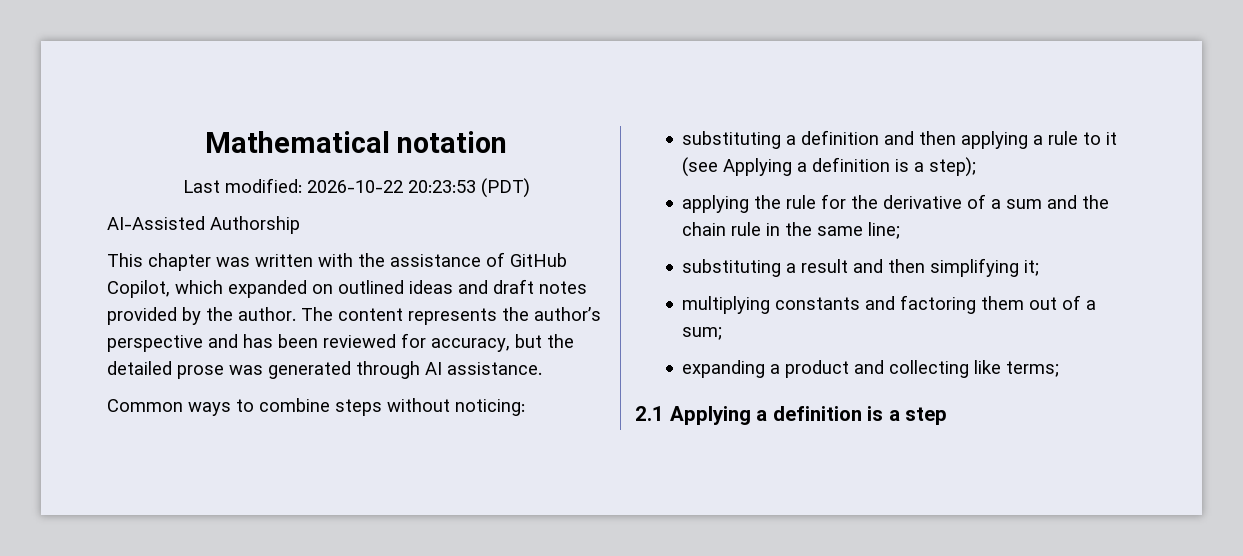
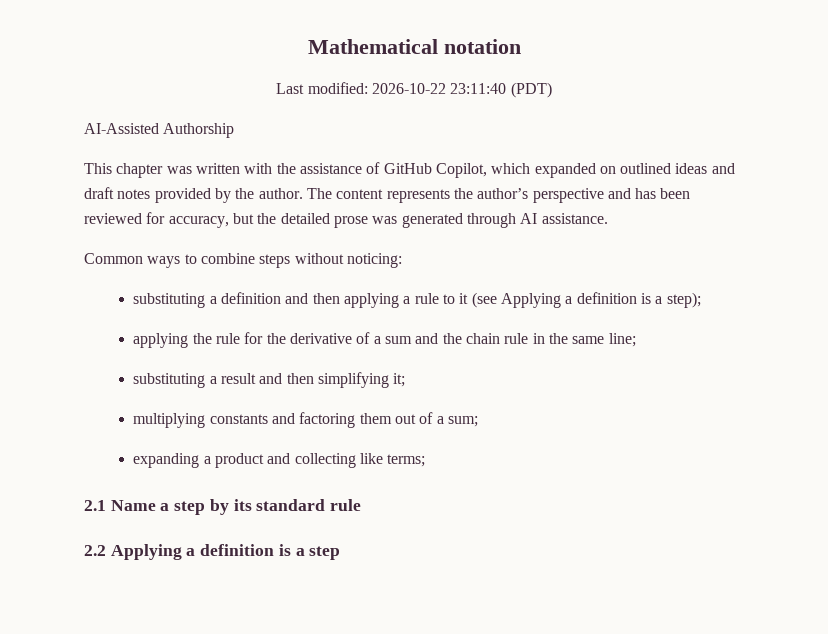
- Last modified: 2026-10-22 20:23:53 (PDT)
+ Last modified: 2026-10-22 23:11:40 (PDT)
- 2.1 Applying a definition is a step
+ 2.1 Name a step by its standard rule
+ 2.2 Applying a definition is a step

